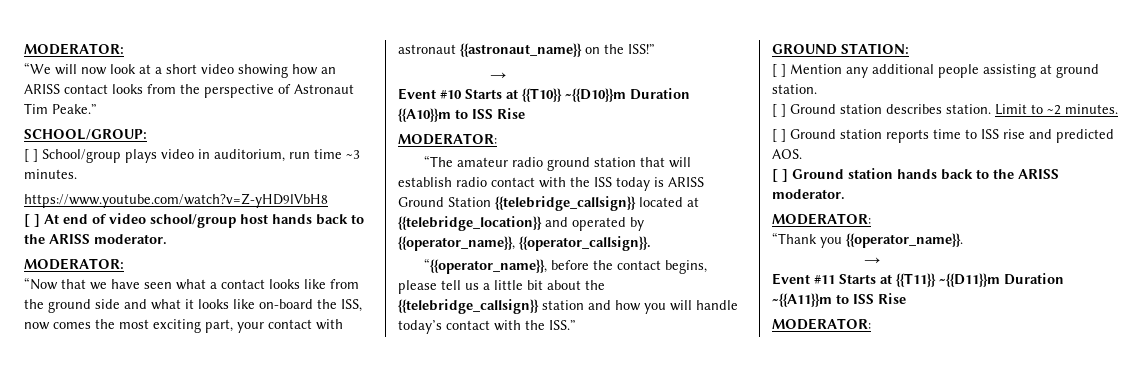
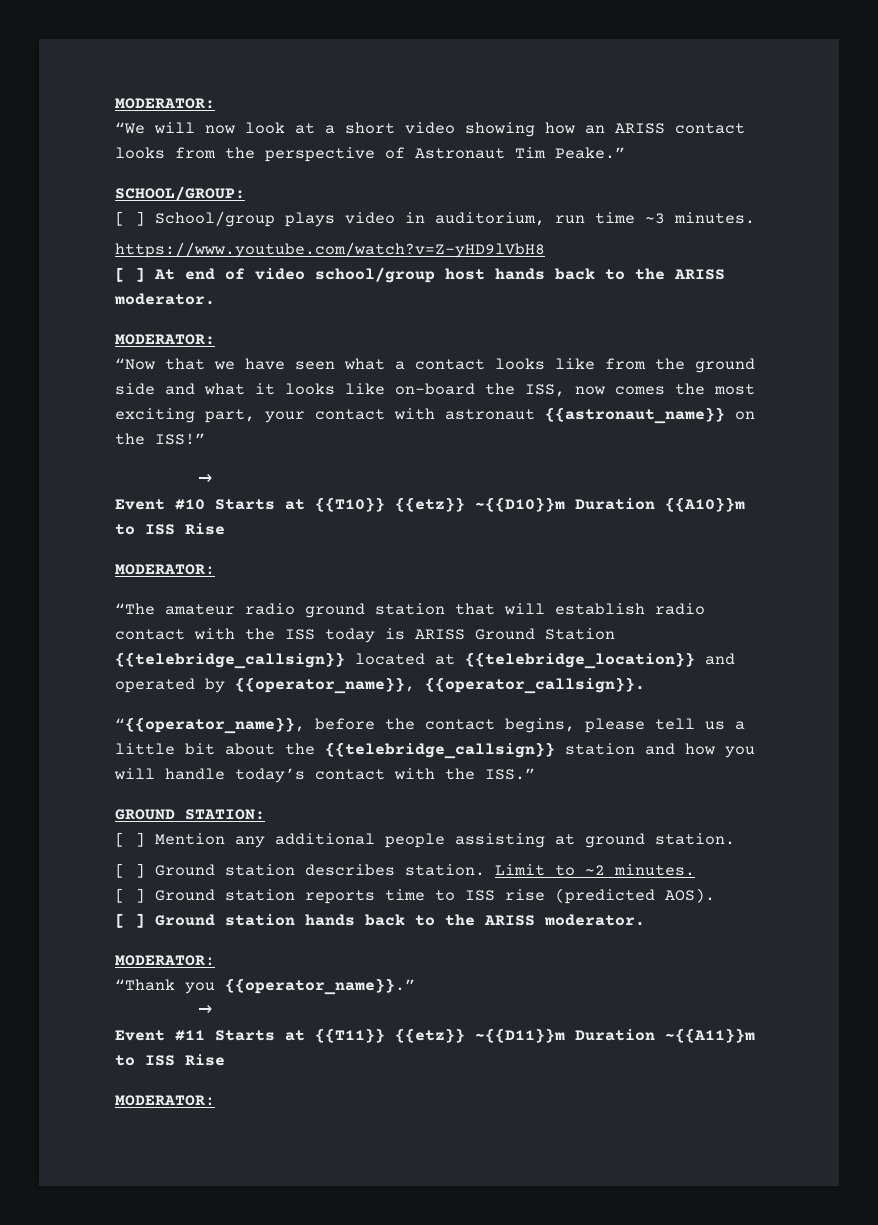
- Event #10 Starts at {{T10}} ~{{D10}}m Duration {{A10}}m to ISS Rise
+ Event #10 Starts at {{T10}} {{etz}} ~{{D10}}m Duration {{A10}}m to ISS Rise
- [ ] Ground station reports time to ISS rise and predicted AOS.
+ [ ] Ground station reports time to ISS rise (predicted AOS).
- “Thank you {{operator_name}}.
+ “Thank you {{operator_name}}.”
- Event #11 Starts at {{T11}} ~{{D11}}m Duration ~{{A11}}m to ISS Rise
+ Event #11 Starts at {{T11}} {{etz}} ~{{D11}}m Duration ~{{A11}}m to ISS Rise

